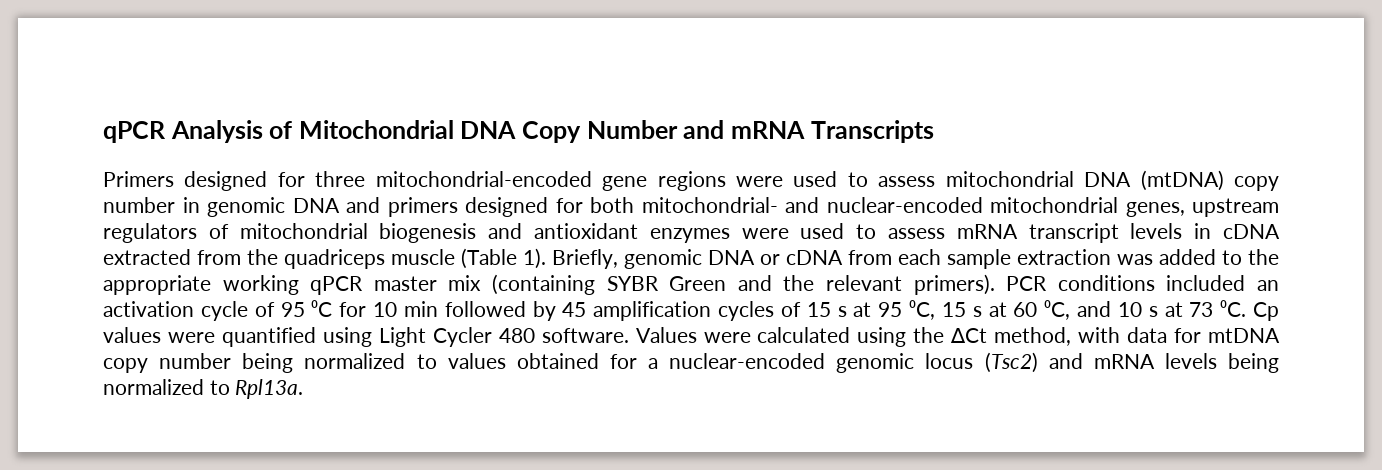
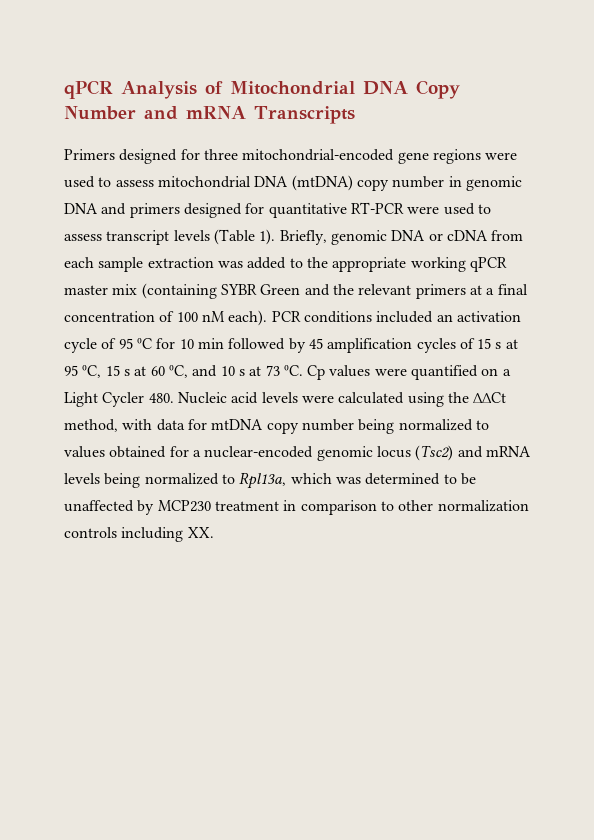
- Primers designed for three mitochondrial-encoded gene regions were used to assess mitochondrial DNA (mtDNA) copy number in genomic DNA and primers designed for both mitochondrial- and nuclear-encoded mitochondrial genes, upstream regulators of mitochondrial biogenesis and antioxidant enzymes were used to assess mRNA transcript levels in cDNA extracted from the quadriceps muscle (Table 1).
+ Primers designed for three mitochondrial-encoded gene regions were used to assess mitochondrial DNA (mtDNA) copy number in genomic DNA and primers designed for quantitative RT-PCR were used to assess transcript levels (Table 1).
- Briefly, genomic DNA or cDNA from each sample extraction was added to the appropriate working qPCR master mix (containing SYBR Green and the relevant primers).
+ Briefly, genomic DNA or cDNA from each sample extraction was added to the appropriate working qPCR master mix (containing SYBR Green and the relevant primers at a final concentration of 100 nM each).
- Cp values were quantified using Light Cycler 480 software. Values were calculated using the ∆Ct method, with data for mtDNA copy number being normalized to values obtained for a nuclear-encoded genomic locus (Tsc2) and mRNA levels being normalized to Rpl13a.
+ Cp values were quantified on a Light Cycler 480. Nucleic acid levels were calculated using the ∆∆Ct method, with data for mtDNA copy number being normalized to values obtained for a nuclear-encoded genomic locus (Tsc2) and mRNA levels being normalized to Rpl13a, which was determined to be unaffected by MCP230 treatment in comparison to other normalization controls including XX.

